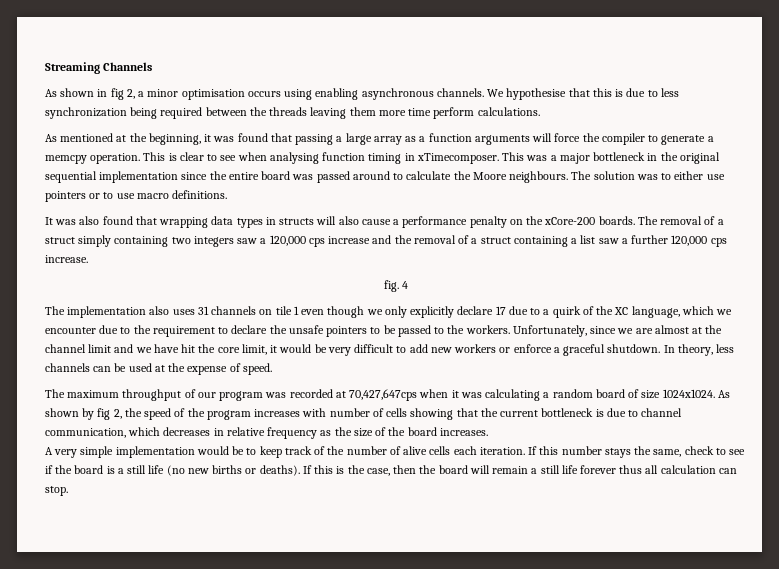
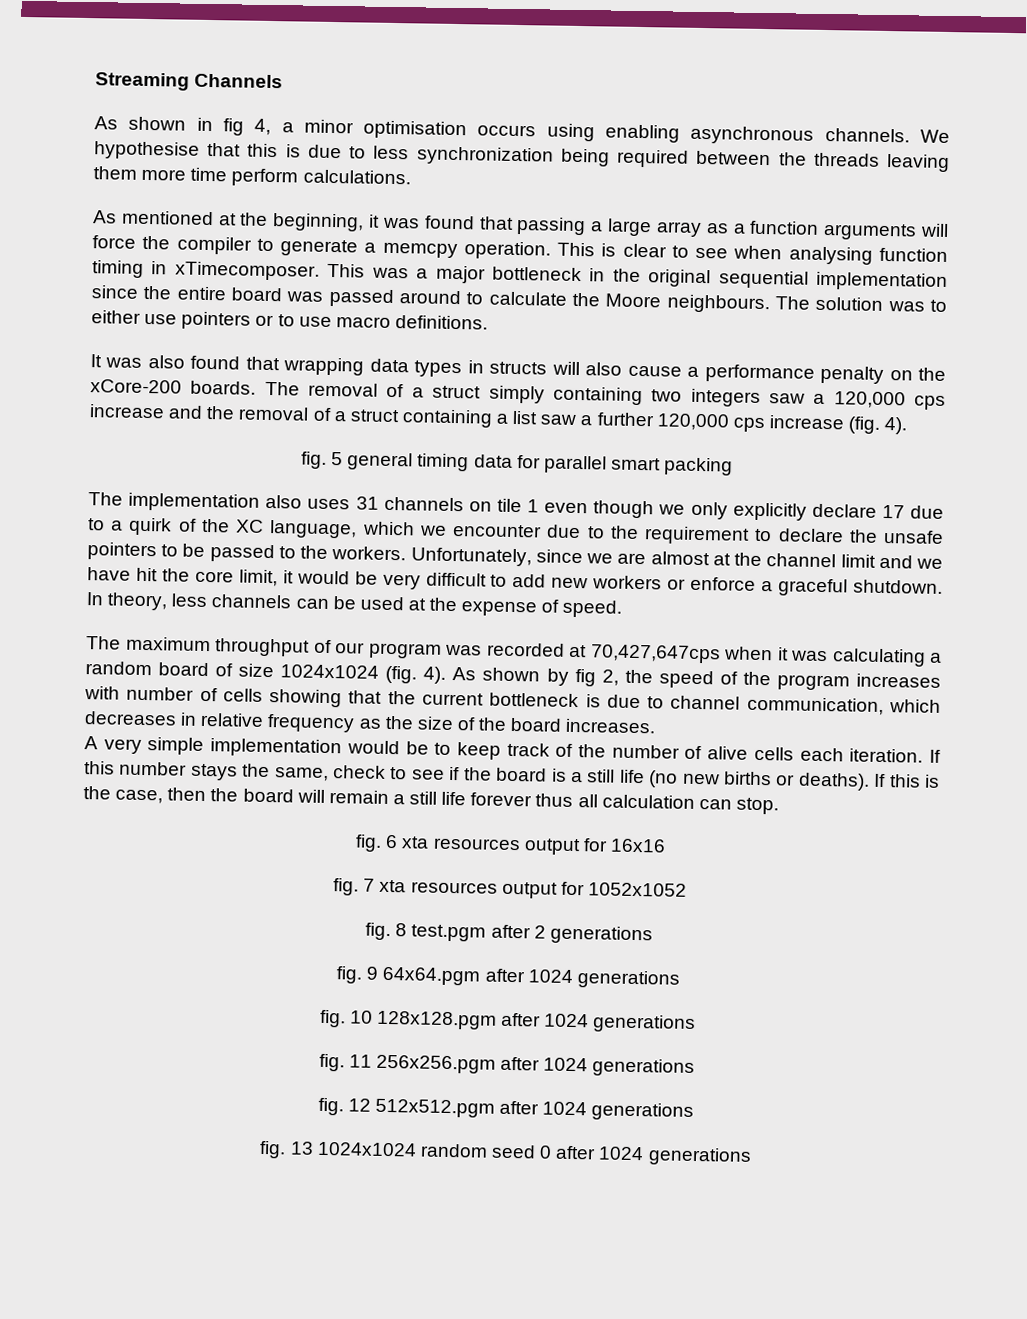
- As shown in fig 2, a minor optimisation occurs using enabling asynchronous channels.
+ As shown in fig 4, a minor optimisation occurs using enabling asynchronous channels.
- The removal of a struct simply containing two integers saw a 120,000 cps increase and the removal of a struct containing a list saw a further 120,000 cps increase.
- fig. 4
+ The removal of a struct simply containing two integers saw a 120,000 cps increase and the removal of a struct containing a list saw a further 120,000 cps increase (fig. 4).
+ fig. 5 general timing data for parallel smart packing
- The maximum throughput of our program was recorded at 70,427,647cps when it was calculating a random board of size 1024x1024.
+ The maximum throughput of our program was recorded at 70,427,647cps when it was calculating a random board of size 1024x1024 (fig. 4).
+ fig. 6 xta resources output for 16x16
+ fig. 7 xta resources output for 1052x1052
+ fig. 8 test.pgm after 2 generations
+ fig. 9 64x64.pgm after 1024 generations
+ fig. 10 128x128.pgm after 1024 generations
+ fig. 11 256x256.pgm after 1024 generations
+ fig. 12 512x512.pgm after 1024 generations
+ fig. 13 1024x1024 random seed 0 after 1024 generations

